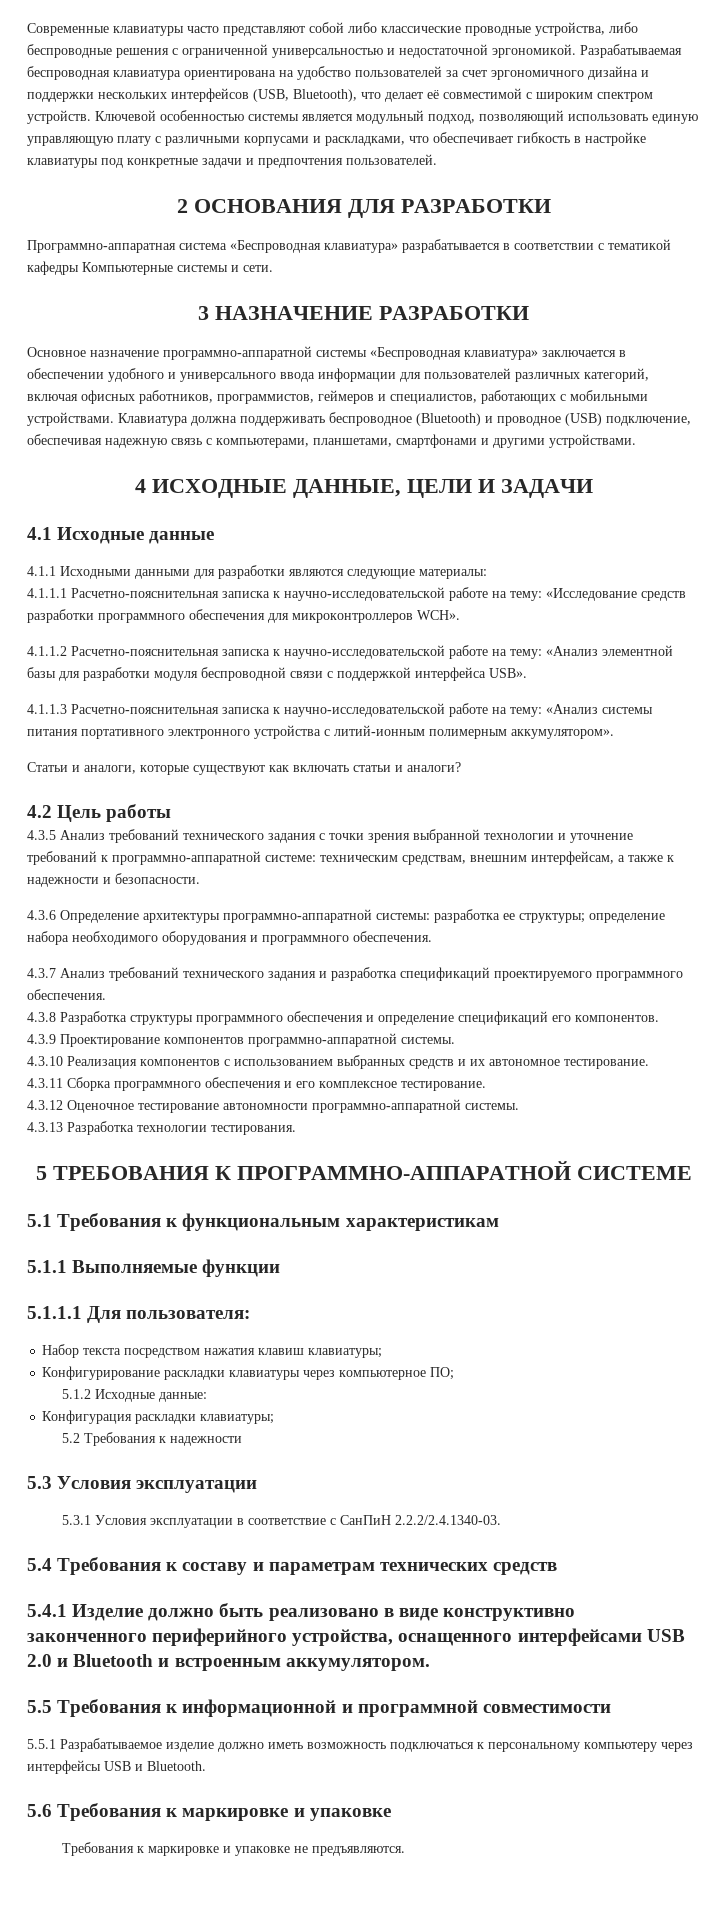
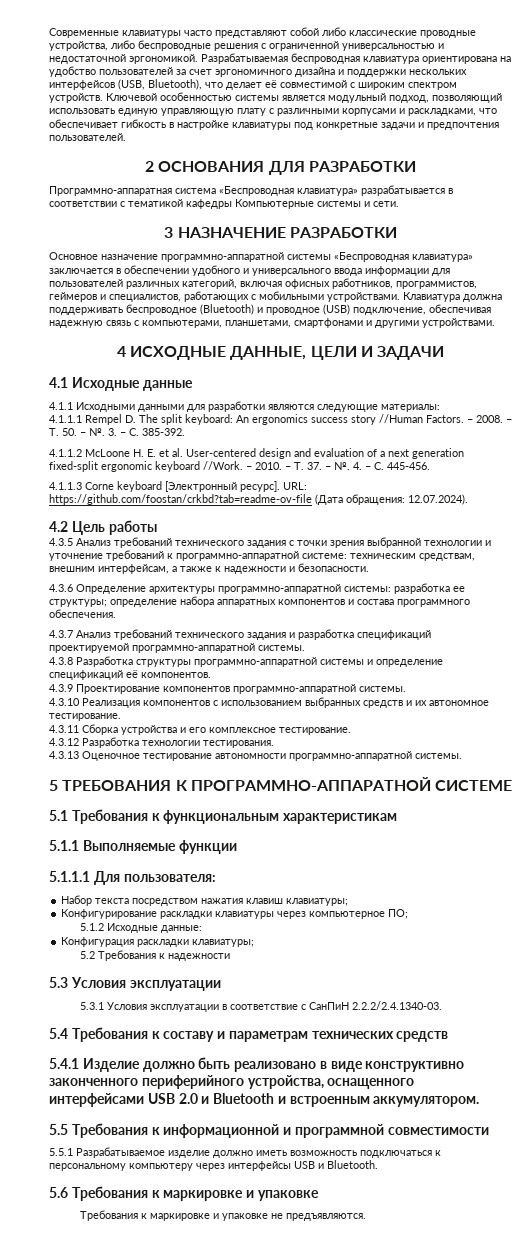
- 4.1.1.1 Расчетно-пояснительная записка к научно-исследовательской работе на тему: «Исследование средств разработки программного обеспечения для микроконтроллеров WCH».
- 4.1.1.2 Расчетно-пояснительная записка к научно-исследовательской работе на тему: «Анализ элементной базы для разработки модуля беспроводной связи с поддержкой интерфейса USB».
- 4.1.1.3 Расчетно-пояснительная записка к научно-исследовательской работе на тему: «Анализ системы питания портативного электронного устройства с литий-ионным полимерным аккумулятором».
- Статьи и аналоги, которые существуют как включать статьи и аналоги?
+ 4.1.1.1 Rempel D. The split keyboard: An ergonomics success story //Human Factors. – 2008. – Т. 50. – №. 3. – С. 385-392.
+ 4.1.1.2 McLoone H. E. et al. User-centered design and evaluation of a next generation fixed-split ergonomic keyboard //Work. – 2010. – Т. 37. – №. 4. – С. 445-456.
+ 4.1.1.3 Corne keyboard [Электронный ресурс]. URL: https://github.com/foostan/crkbd?tab=readme-ov-file (Дата обращения: 12.07.2024).
- 4.3.6 Определение архитектуры программно-аппаратной системы: разработка ее структуры; определение набора необходимого оборудования и программного обеспечения.
+ 4.3.6 Определение архитектуры программно-аппаратной системы: разработка ее структуры; определение набора аппаратных компонентов и состава программного обеспечения.
- 4.3.7 Анализ требований технического задания и разработка спецификаций проектируемого программного обеспечения.
+ 4.3.7 Анализ требований технического задания и разработка спецификаций проектируемой программно-аппаратной системы.
- 4.3.8 Разработка структуры программного обеспечения и определение спецификаций его компонентов.
+ 4.3.8 Разработка структуры программно-аппаратной системы и определение спецификаций её компонентов.
- 4.3.11 Сборка программного обеспечения и его комплексное тестирование.
+ 4.3.11 Сборка устройства и его комплексное тестирование.
- 4.3.12 Оценочное тестирование автономности программно-аппаратной системы.
+ 4.3.12 Разработка технологии тестирования.
+ 4.3.13 Оценочное тестирование автономности программно-аппаратной системы.
- 4.3.13 Разработка технологии тестирования.

